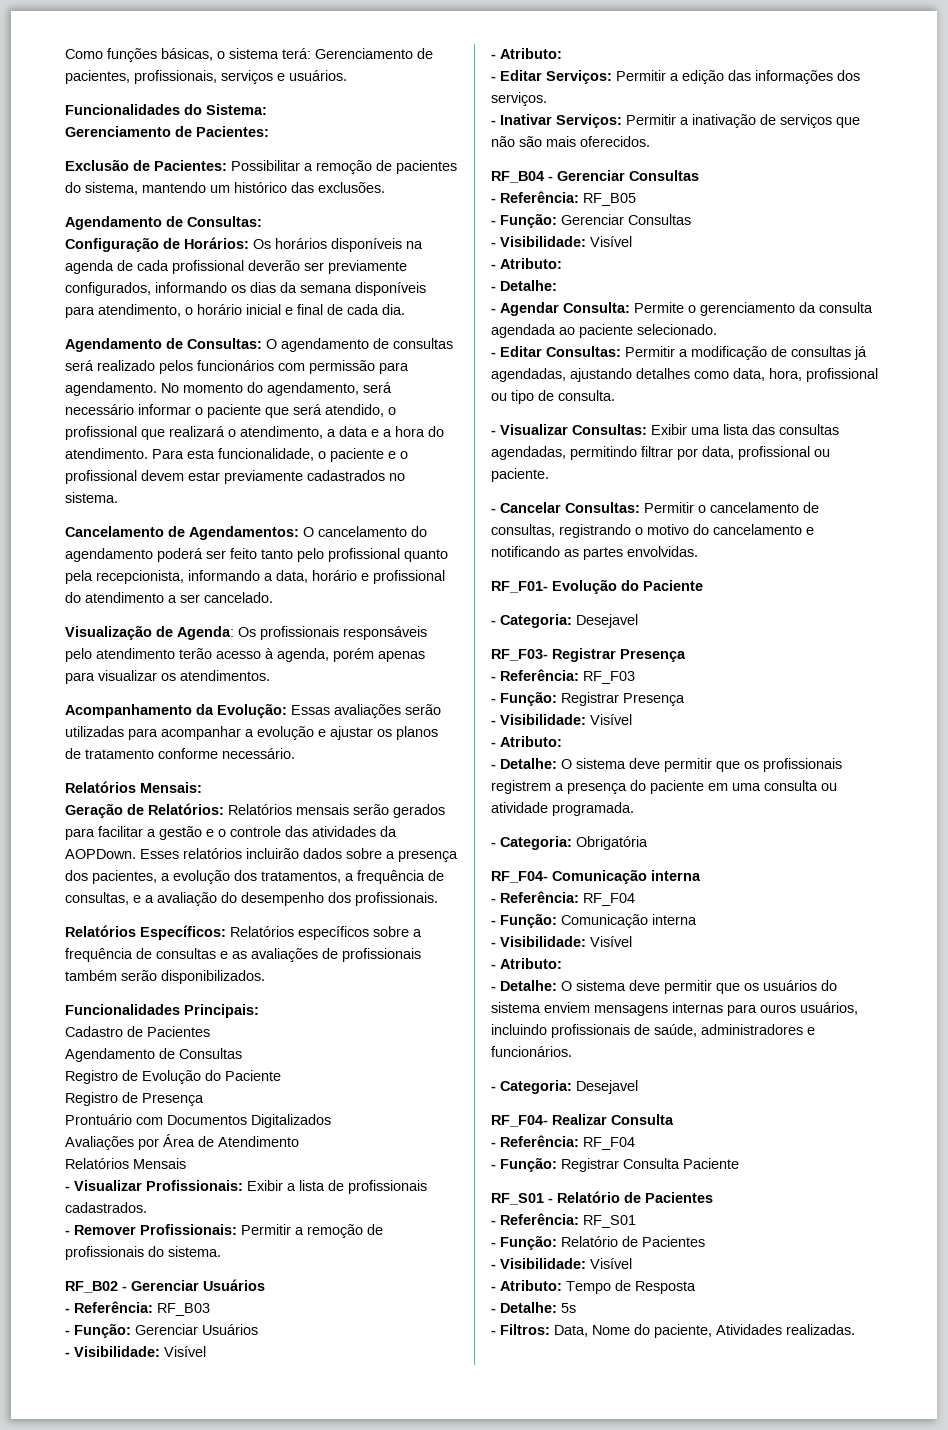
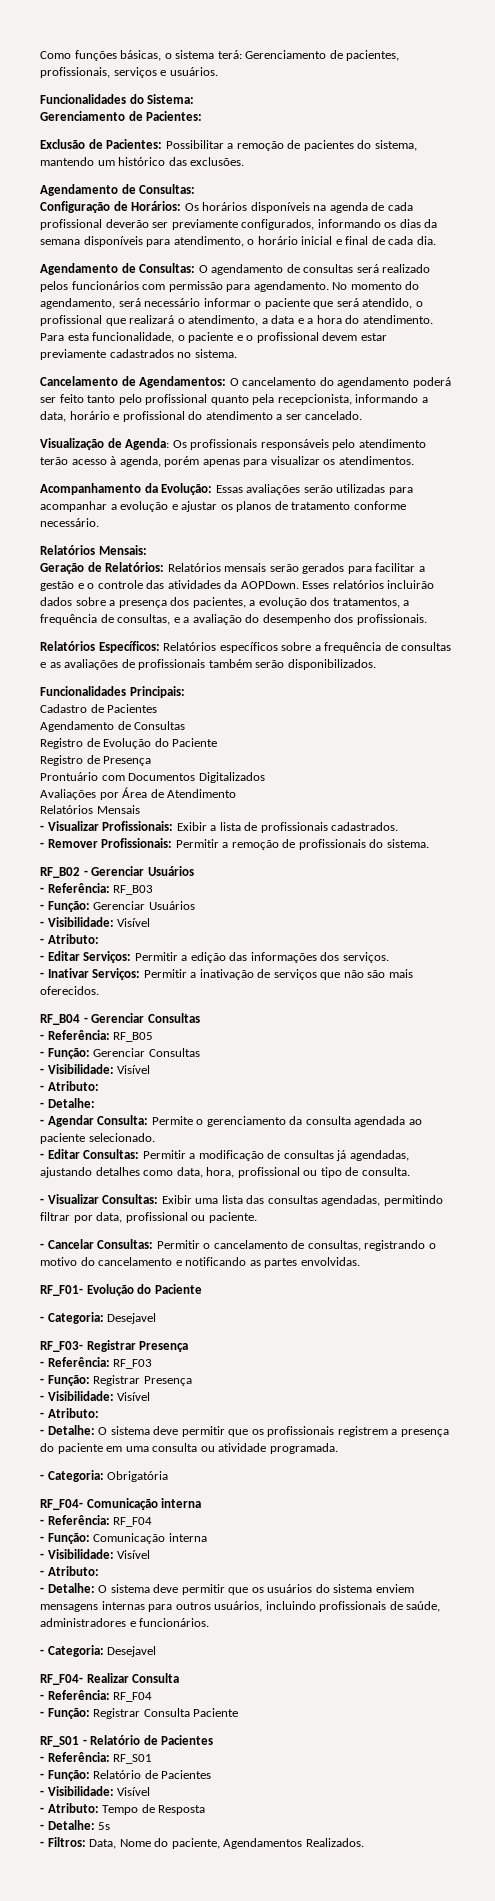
- - Detalhe: O sistema deve permitir que os usuários do sistema enviem mensagens internas para ouros usuários, incluindo profissionais de saúde, administradores e funcionários.
+ - Detalhe: O sistema deve permitir que os usuários do sistema enviem mensagens internas para outros usuários, incluindo profissionais de saúde, administradores e funcionários.
- - Filtros: Data, Nome do paciente, Atividades realizadas.
+ - Filtros: Data, Nome do paciente, Agendamentos Realizados.

